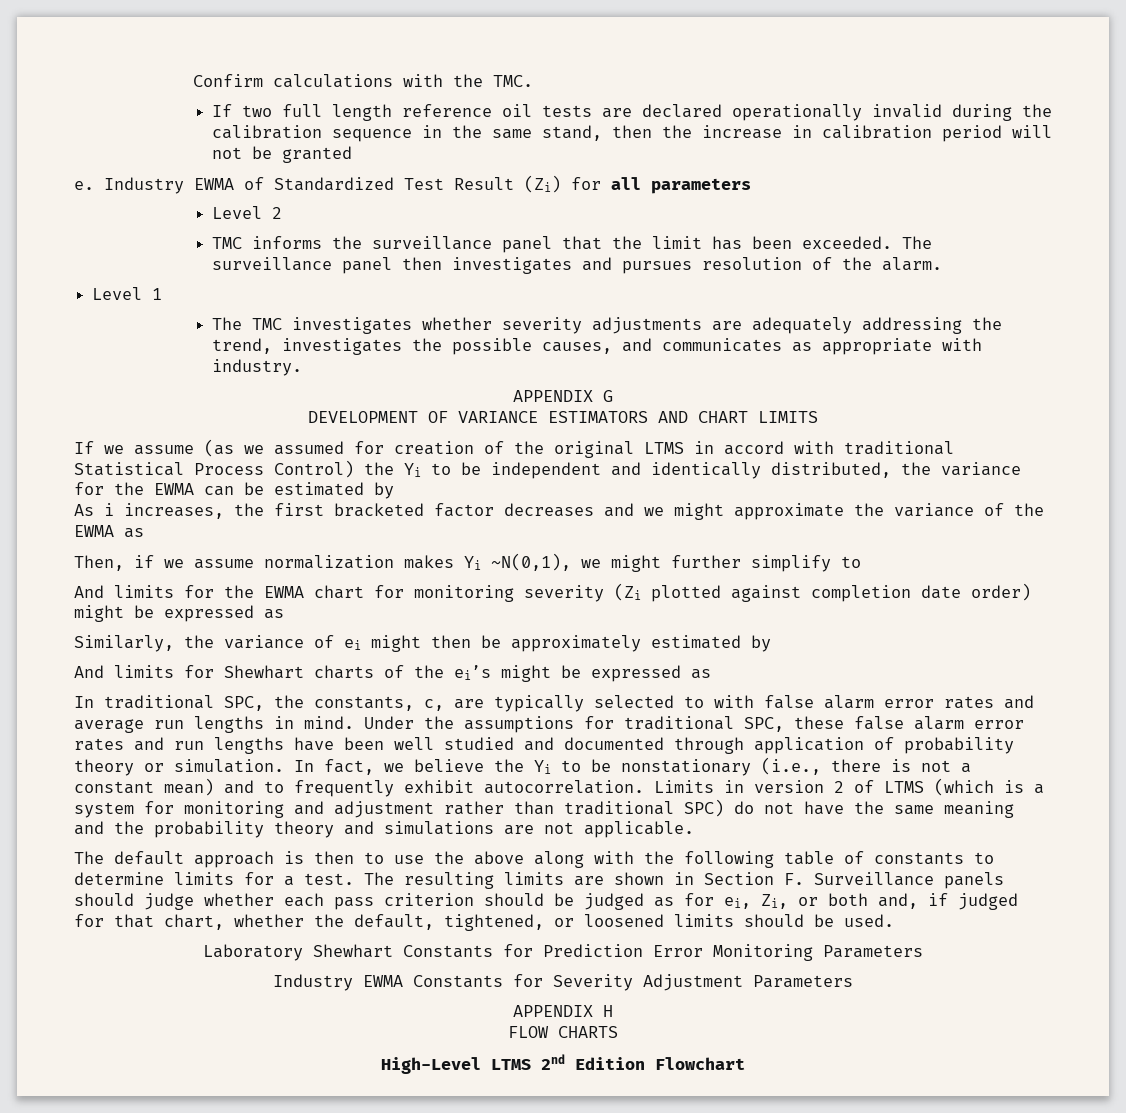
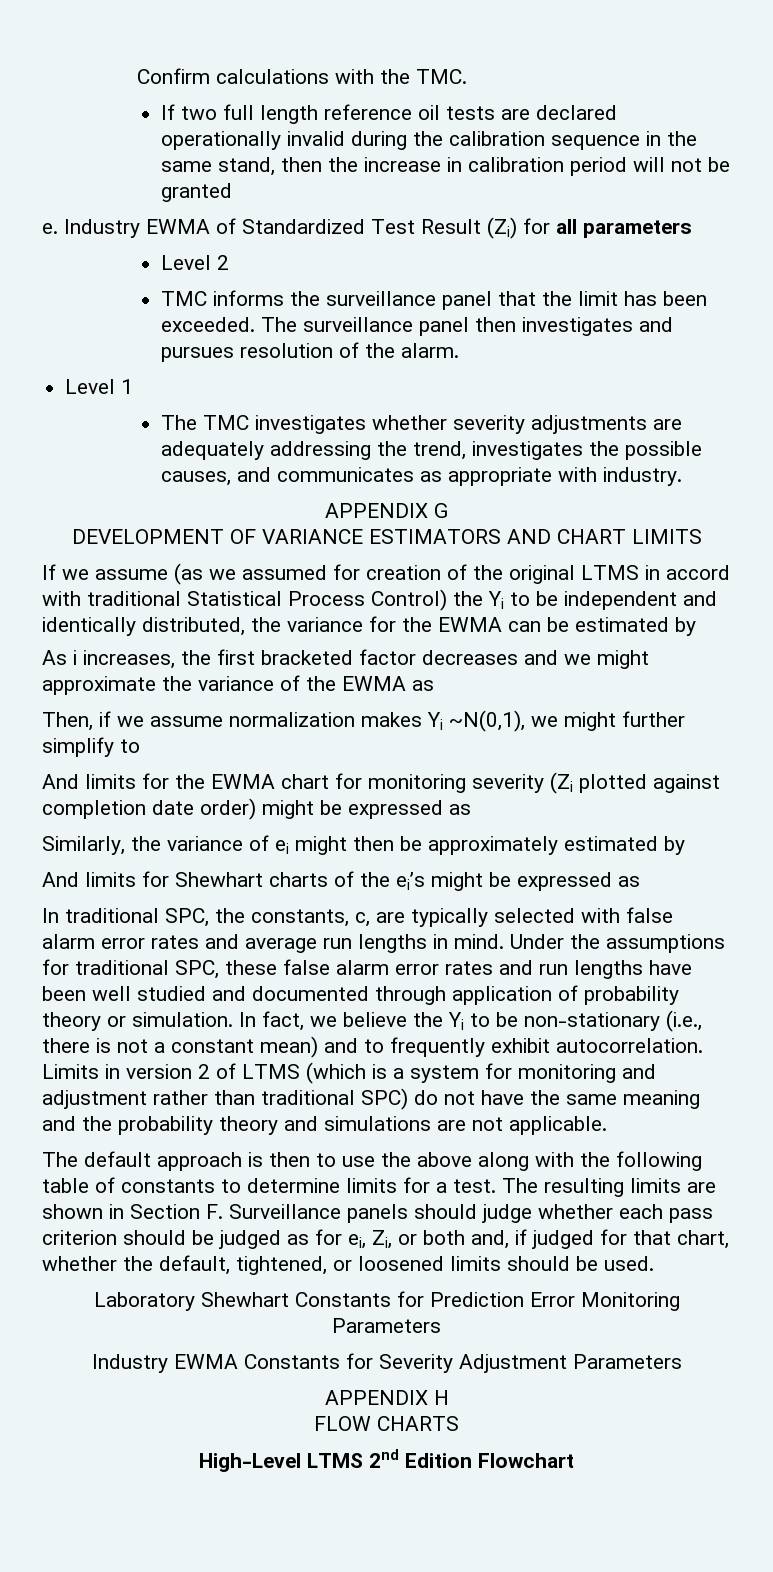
- In traditional SPC, the constants, c, are typically selected to with false alarm error rates and average run lengths in mind.
+ In traditional SPC, the constants, c, are typically selected with false alarm error rates and average run lengths in mind.
- In fact, we believe the Yi to be nonstationary (i.e., there is not a constant mean) and to frequently exhibit autocorrelation.
+ In fact, we believe the Yi to be non-stationary (i.e., there is not a constant mean) and to frequently exhibit autocorrelation.

